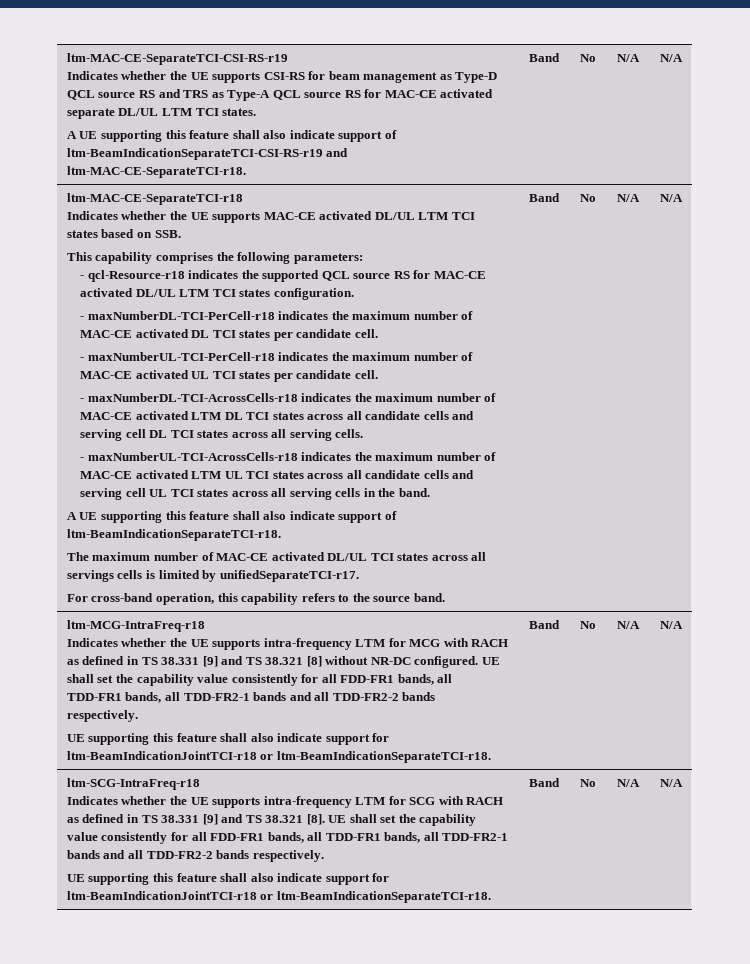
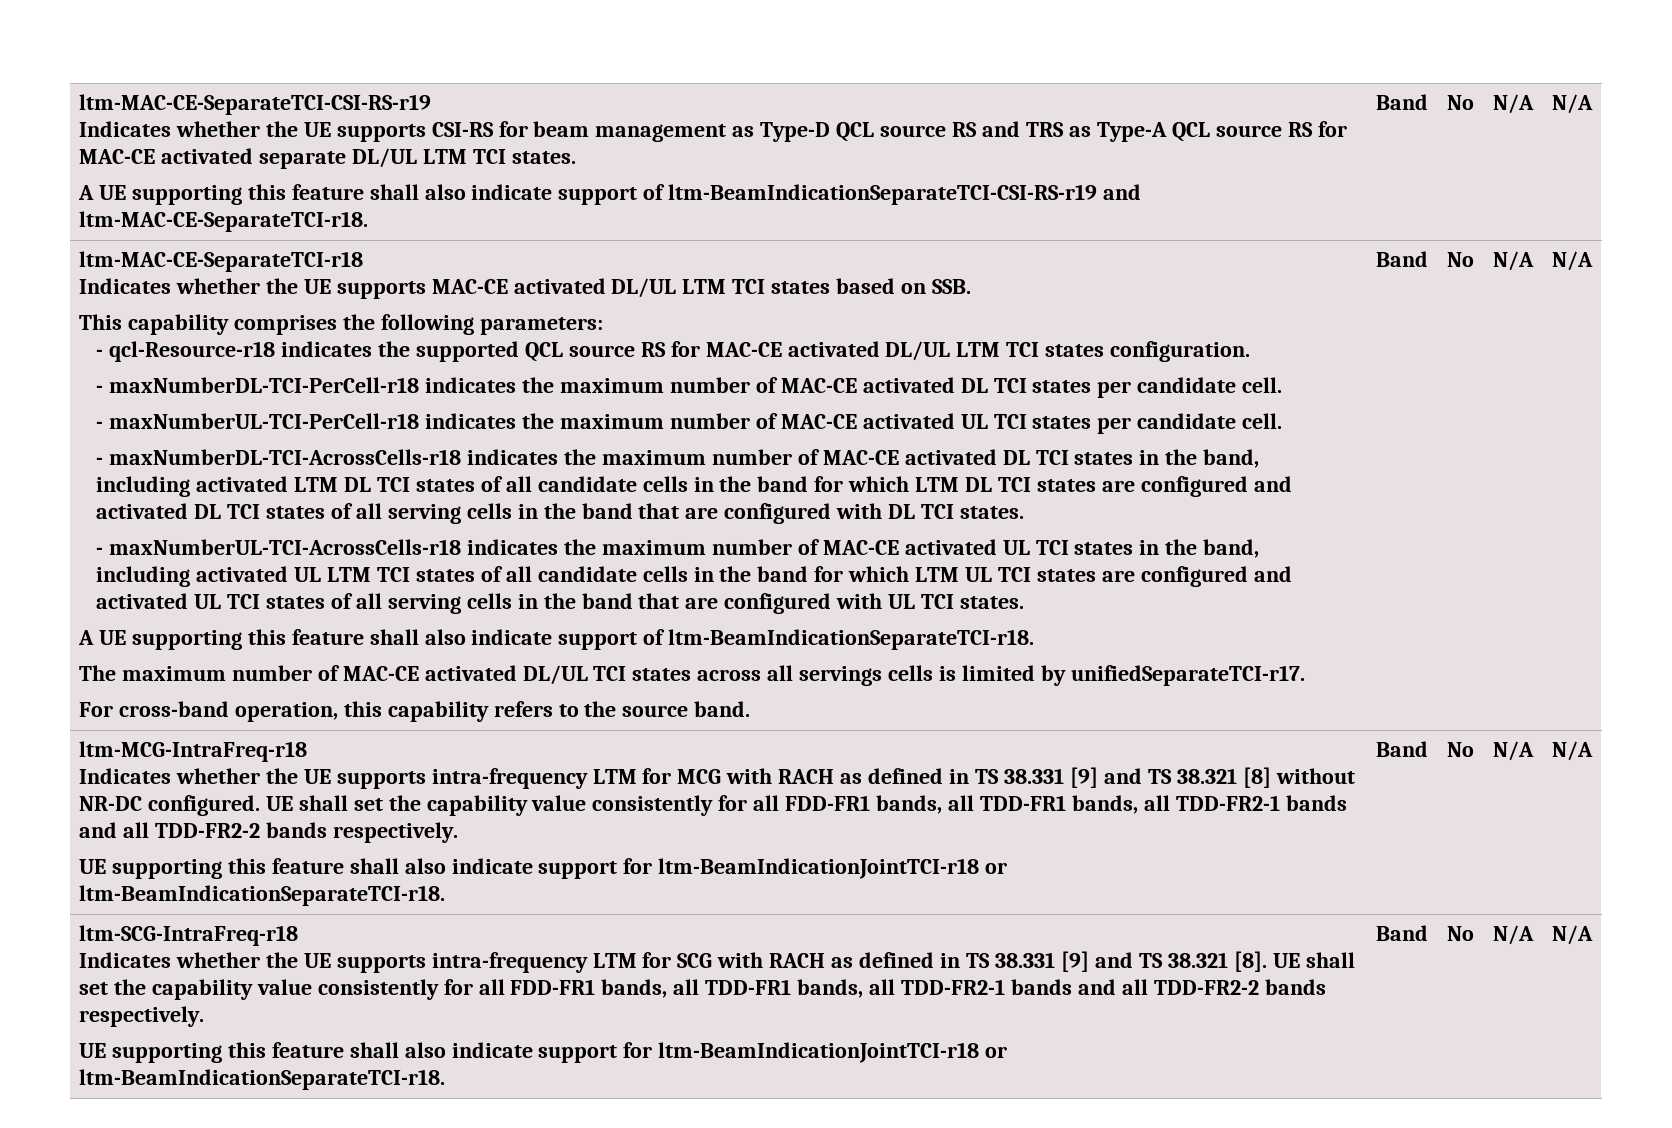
- - maxNumberDL-TCI-AcrossCells-r18 indicates the maximum number of MAC-CE activated LTM DL TCI states across all candidate cells and serving cell DL TCI states across all serving cells.
+ - maxNumberDL-TCI-AcrossCells-r18 indicates the maximum number of MAC-CE activated DL TCI states in the band, including activated LTM DL TCI states of all candidate cells in the band for which LTM DL TCI states are configured and activated DL TCI states of all serving cells in the band that are configured with DL TCI states.
- - maxNumberUL-TCI-AcrossCells-r18 indicates the maximum number of MAC-CE activated LTM UL TCI states across all candidate cells and serving cell UL TCI states across all serving cells in the band.
+ - maxNumberUL-TCI-AcrossCells-r18 indicates the maximum number of MAC-CE activated UL TCI states in the band, including activated UL LTM TCI states of all candidate cells in the band for which LTM UL TCI states are configured and activated UL TCI states of all serving cells in the band that are configured with UL TCI states.

